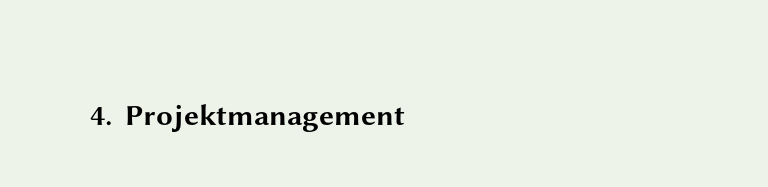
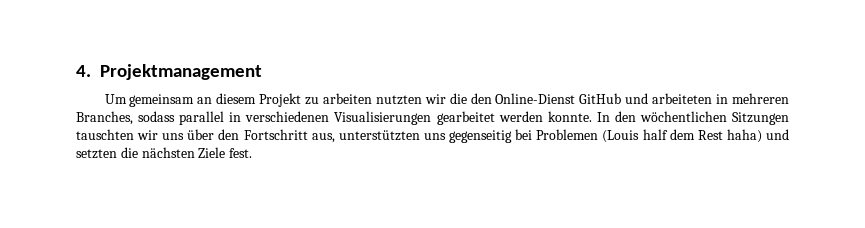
+ Um gemeinsam an diesem Projekt zu arbeiten nutzten wir die den Online-Dienst GitHub und arbeiteten in mehreren Branches, sodass parallel in verschiedenen Visualisierungen gearbeitet werden konnte. In den wöchentlichen Sitzungen tauschten wir uns über den Fortschritt aus, unterstützten uns gegenseitig bei Problemen (Louis half dem Rest haha) und setzten die nächsten Ziele fest.

